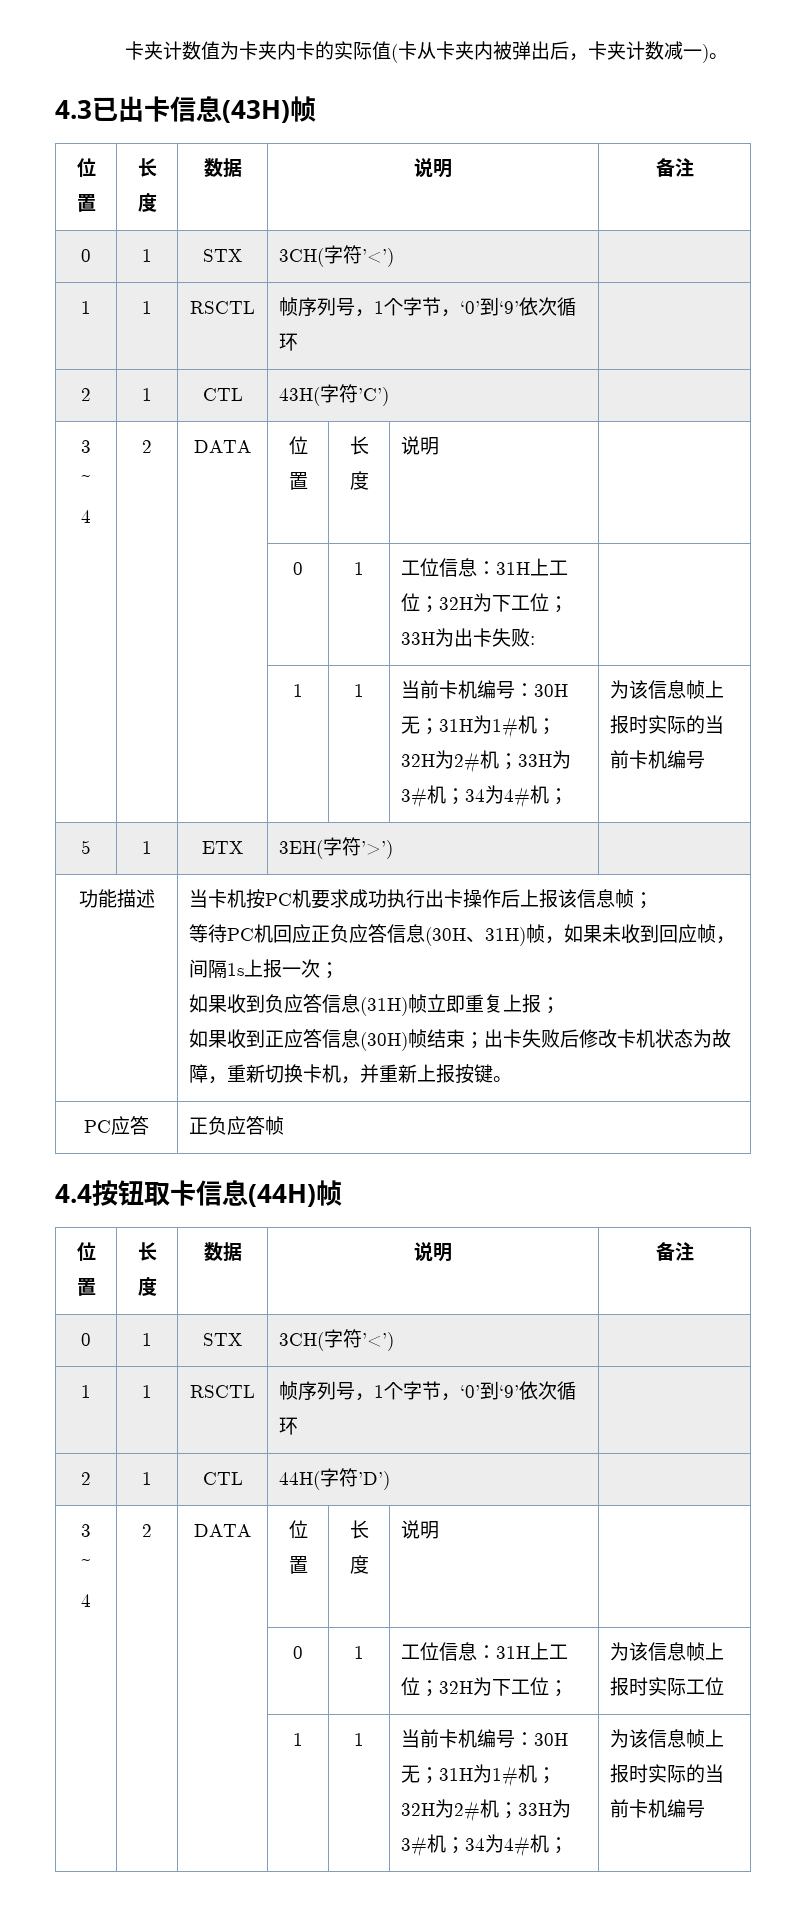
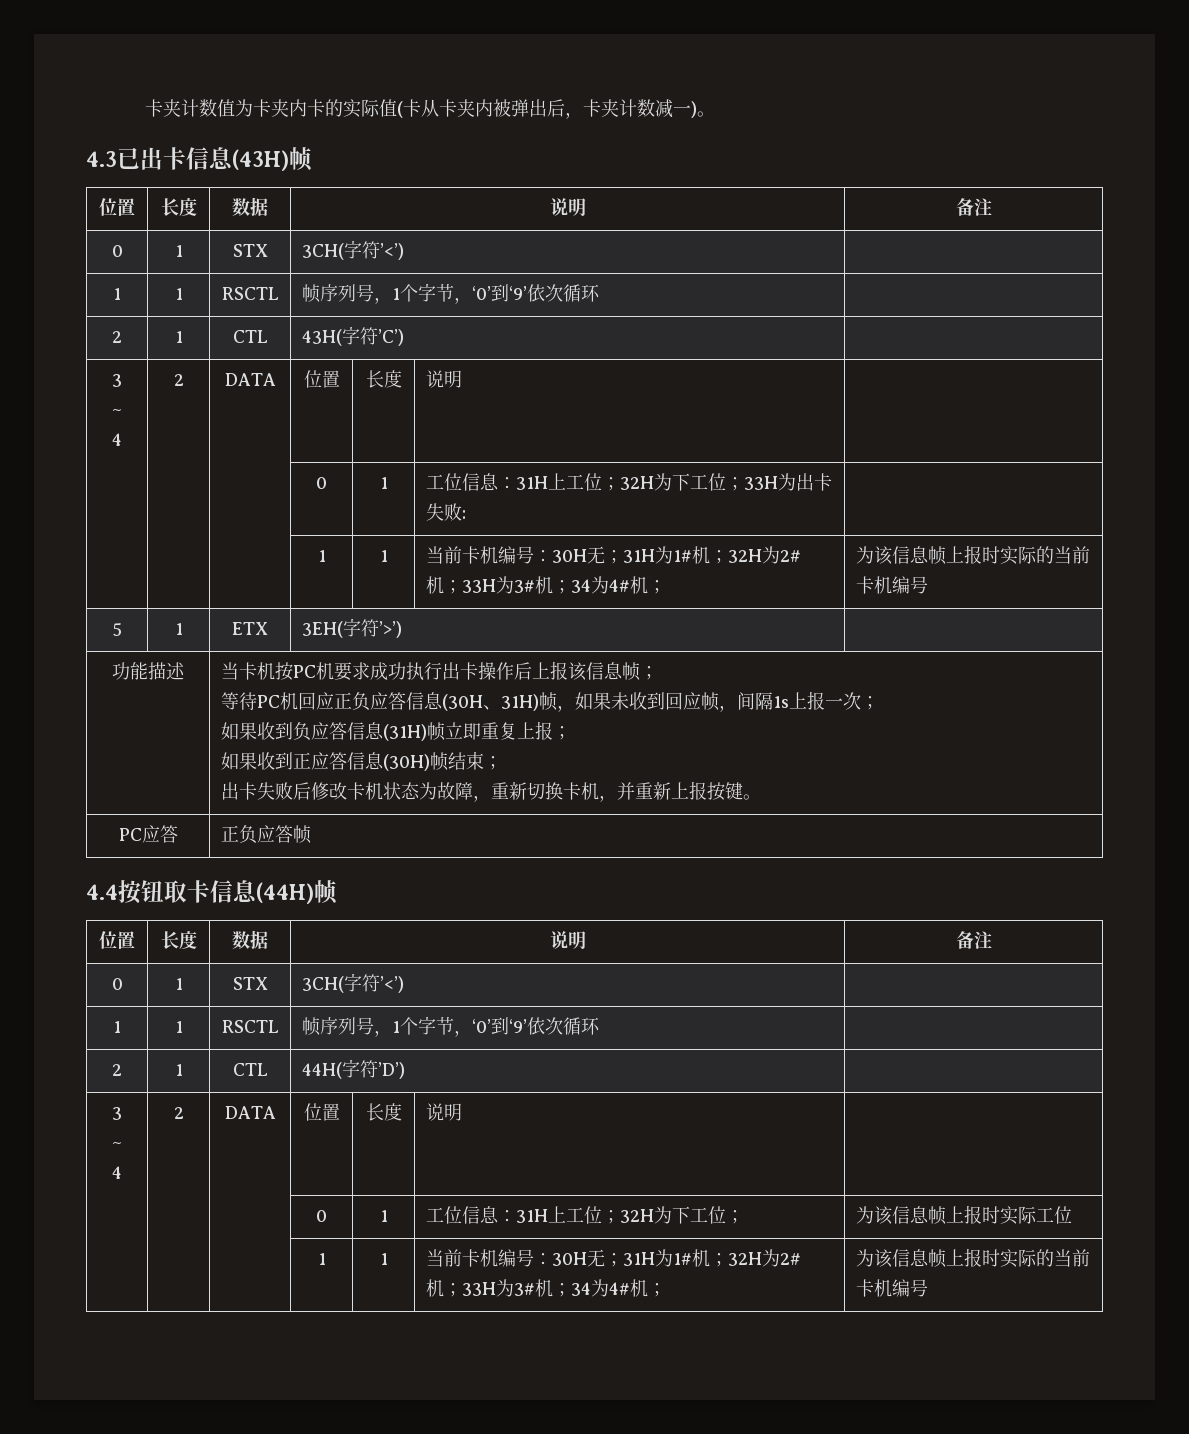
- 如果收到正应答信息(30H)帧结束；出卡失败后修改卡机状态为故障，重新切换卡机，并重新上报按键。
+ 如果收到正应答信息(30H)帧结束；
+ 出卡失败后修改卡机状态为故障，重新切换卡机，并重新上报按键。

